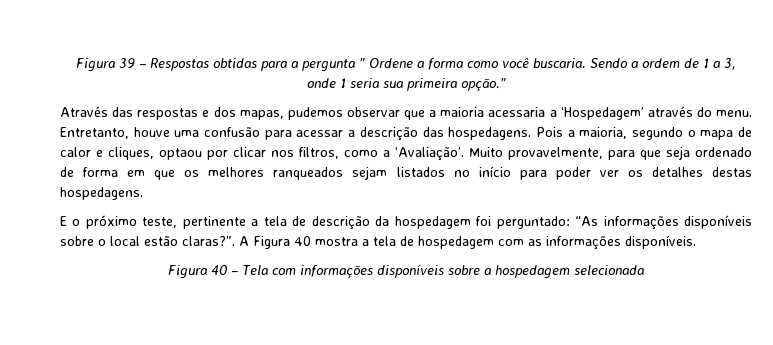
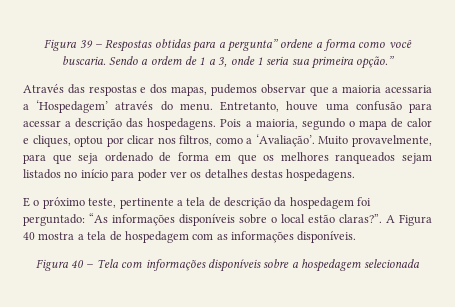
- Figura 39 – Respostas obtidas para a pergunta ” Ordene a forma como você buscaria.
+ Figura 39 – Respostas obtidas para a pergunta” ordene a forma como você buscaria.
- Pois a maioria, segundo o mapa de calor e cliques, optaou por clicar nos filtros, como a ‘Avaliação’.
+ Pois a maioria, segundo o mapa de calor e cliques, optou por clicar nos filtros, como a ‘Avaliação’.

